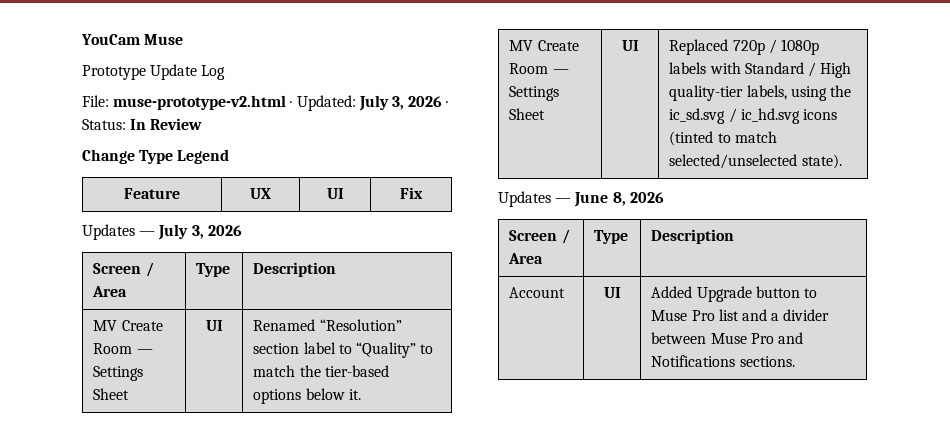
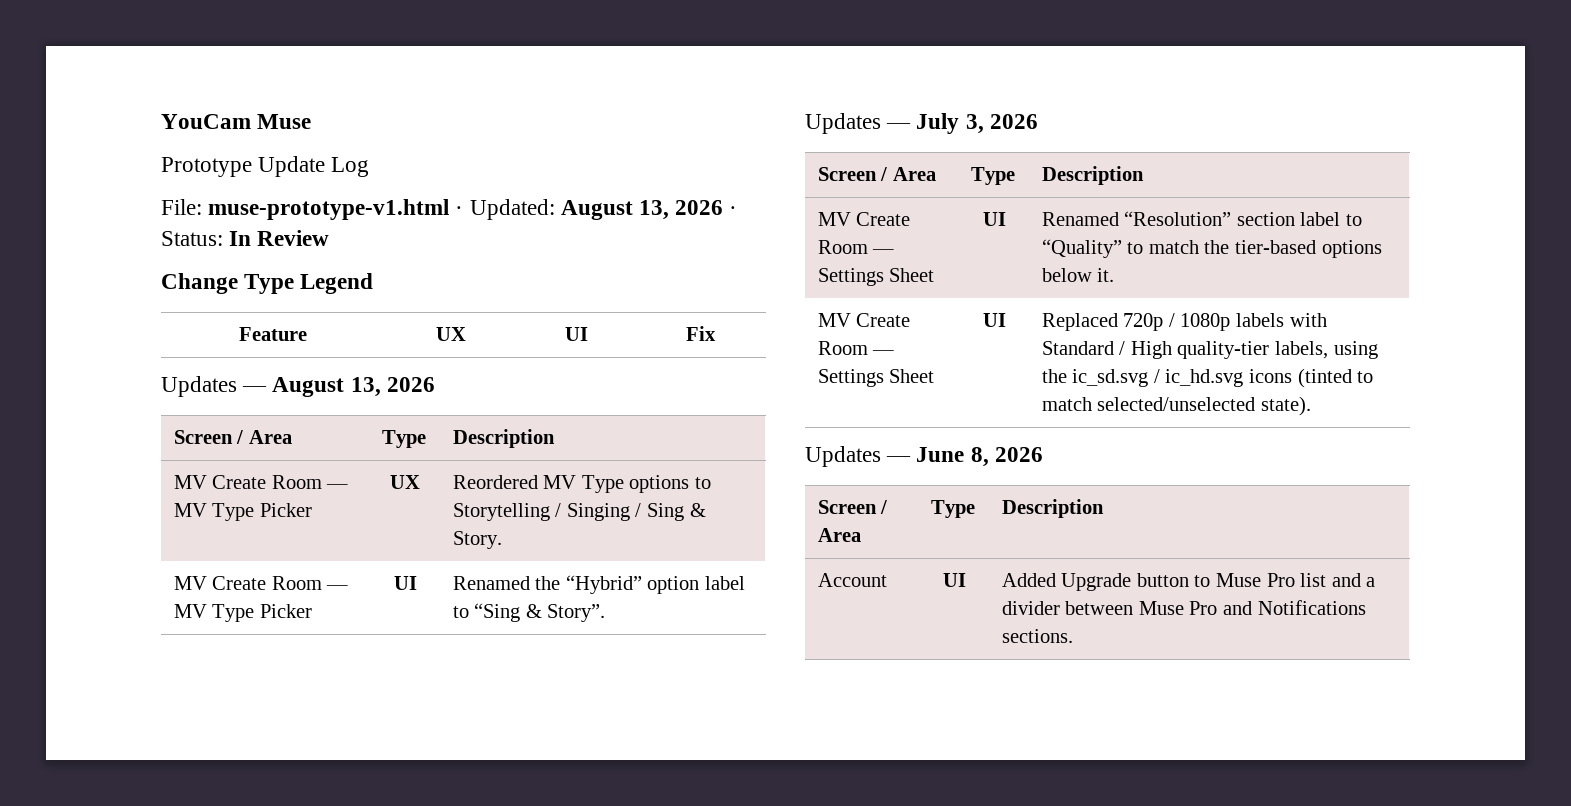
- File: muse-prototype-v2.html · Updated: July 3, 2026 · Status: In Review
+ File: muse-prototype-v1.html · Updated: August 13, 2026 · Status: In Review
+ Updates — August 13, 2026
+ Screen / Area | Type | Description
+ MV Create Room — MV Type Picker | UX | Reordered MV Type options to Storytelling / Singing / Sing & Story.
+ MV Create Room — MV Type Picker | UI | Renamed the “Hybrid” option label to “Sing & Story”.

